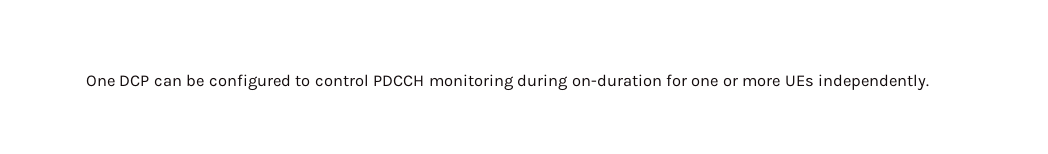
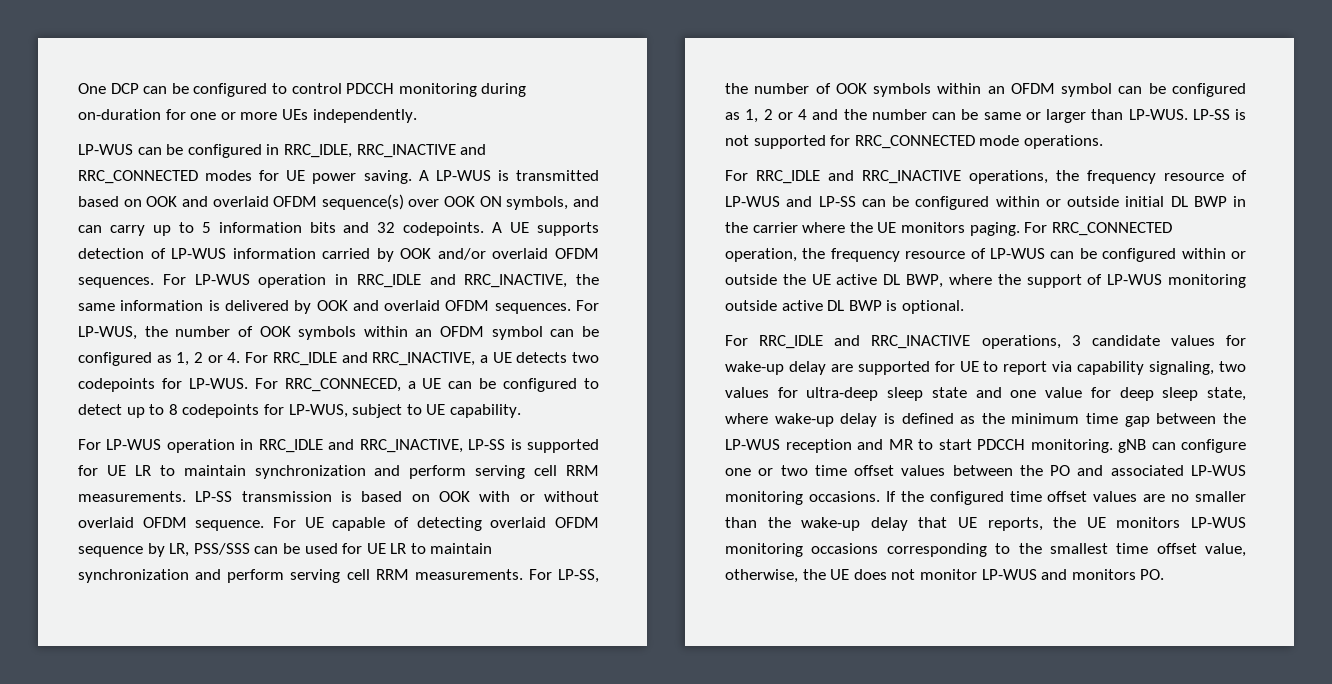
+ LP-WUS can be configured in RRC_IDLE, RRC_INACTIVE and RRC_CONNECTED modes for UE power saving. A LP-WUS is transmitted based on OOK and overlaid OFDM sequence(s) over OOK ON symbols, and can carry up to 5 information bits and 32 codepoints. A UE supports detection of LP-WUS information carried by OOK and/or overlaid OFDM sequences. For LP-WUS operation in RRC_IDLE and RRC_INACTIVE, the same information is delivered by OOK and overlaid OFDM sequences. For LP-WUS, the number of OOK symbols within an OFDM symbol can be configured as 1, 2 or 4. For RRC_IDLE and RRC_INACTIVE, a UE detects two codepoints for LP-WUS. For RRC_CONNECED, a UE can be configured to detect up to 8 codepoints for LP-WUS, subject to UE capability.
+ For LP-WUS operation in RRC_IDLE and RRC_INACTIVE, LP-SS is supported for UE LR to maintain synchronization and perform serving cell RRM measurements. LP-SS transmission is based on OOK with or without overlaid OFDM sequence. For UE capable of detecting overlaid OFDM sequence by LR, PSS/SSS can be used for UE LR to maintain synchronization and perform serving cell RRM measurements. For LP-SS, the number of OOK symbols within an OFDM symbol can be configured as 1, 2 or 4 and the number can be same or larger than LP-WUS. LP-SS is not supported for RRC_CONNECTED mode operations.
+ For RRC_IDLE and RRC_INACTIVE operations, the frequency resource of LP-WUS and LP-SS can be configured within or outside initial DL BWP in the carrier where the UE monitors paging. For RRC_CONNECTED operation, the frequency resource of LP-WUS can be configured within or outside the UE active DL BWP, where the support of LP-WUS monitoring outside active DL BWP is optional.
+ For RRC_IDLE and RRC_INACTIVE operations, 3 candidate values for wake-up delay are supported for UE to report via capability signaling, two values for ultra-deep sleep state and one value for deep sleep state, where wake-up delay is defined as the minimum time gap between the LP-WUS reception and MR to start PDCCH monitoring. gNB can configure one or two time offset values between the PO and associated LP-WUS monitoring occasions. If the configured time offset values are no smaller than the wake-up delay that UE reports, the UE monitors LP-WUS monitoring occasions corresponding to the smallest time offset value, otherwise, the UE does not monitor LP-WUS and monitors PO.

